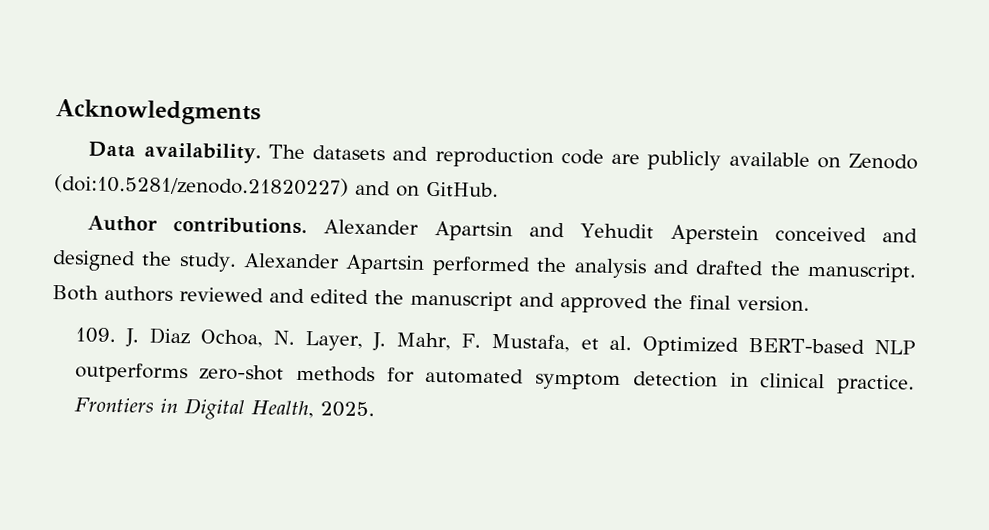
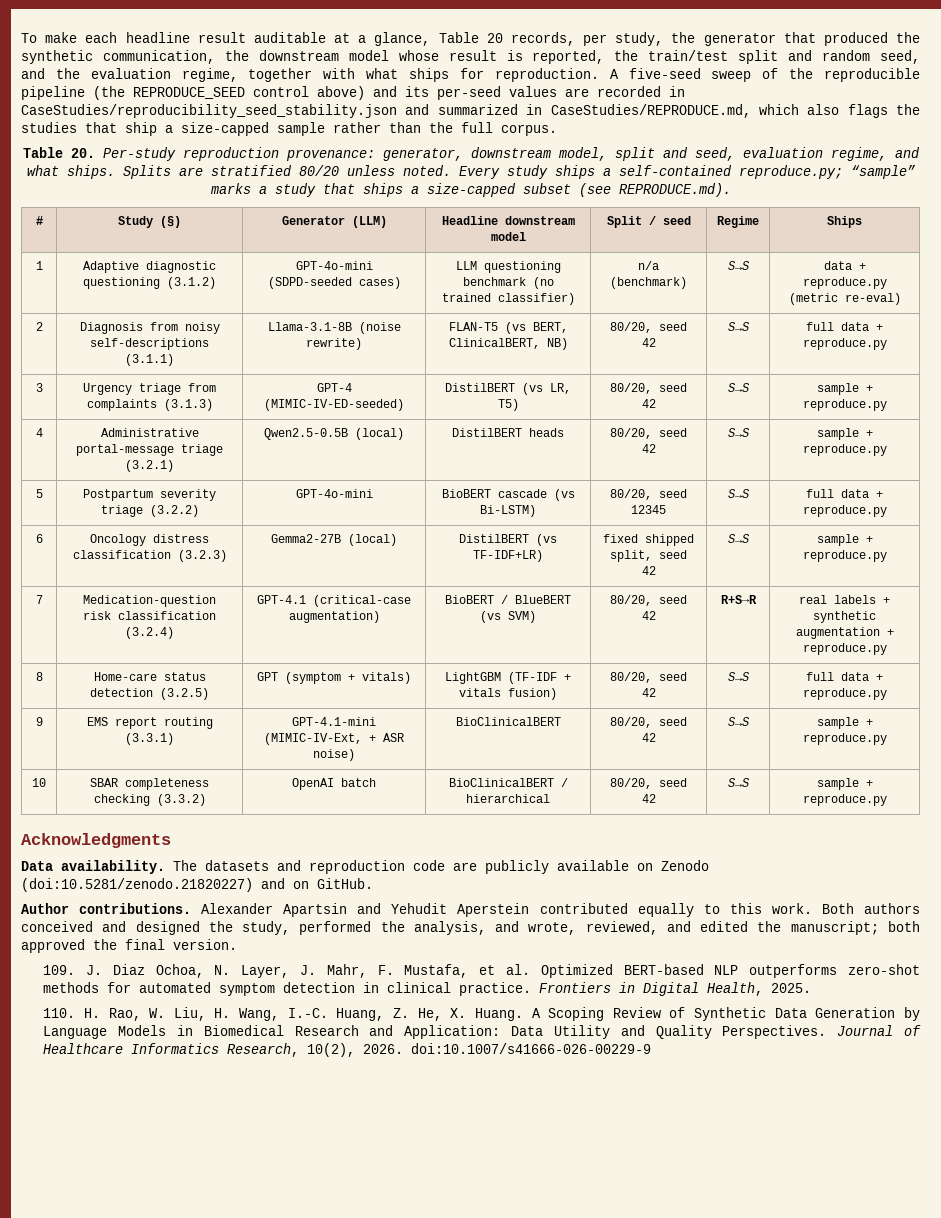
+ To make each headline result auditable at a glance, Table 20 records, per study, the generator that produced the synthetic communication, the downstream model whose result is reported, the train/test split and random seed, and the evaluation regime, together with what ships for reproduction. A five-seed sweep of the reproducible pipeline (the REPRODUCE_SEED control above) and its per-seed values are recorded in CaseStudies/reproducibility_seed_stability.json and summarized in CaseStudies/REPRODUCE.md, which also flags the studies that ship a size-capped sample rather than the full corpus.
+ Table 20. Per-study reproduction provenance: generator, downstream model, split and seed, evaluation regime, and what ships. Splits are stratified 80/20 unless noted. Every study ships a self-contained reproduce.py; “sample” marks a study that ships a size-capped subset (see REPRODUCE.md).
+ # | Study (§) | Generator (LLM) | Headline downstream model | Split / seed | Regime | Ships
+ 1 | Adaptive diagnostic questioning (3.1.2) | GPT-4o-mini (SDPD-seeded cases) | LLM questioning benchmark (no trained classifier) | n/a (benchmark) | S→S | data + reproduce.py (metric re-eval)
+ 2 | Diagnosis from noisy self-descriptions (3.1.1) | Llama-3.1-8B (noise rewrite) | FLAN-T5 (vs BERT, ClinicalBERT, NB) | 80/20, seed 42 | S→S | full data + reproduce.py
+ 3 | Urgency triage from complaints (3.1.3) | GPT-4 (MIMIC-IV-ED-seeded) | DistilBERT (vs LR, T5) | 80/20, seed 42 | S→S | sample + reproduce.py
+ 4 | Administrative portal-message triage (3.2.1) | Qwen2.5-0.5B (local) | DistilBERT heads | 80/20, seed 42 | S→S | sample + reproduce.py
+ 5 | Postpartum severity triage (3.2.2) | GPT-4o-mini | BioBERT cascade (vs Bi-LSTM) | 80/20, seed 12345 | S→S | full data + reproduce.py
+ 6 | Oncology distress classification (3.2.3) | Gemma2-27B (local) | DistilBERT (vs TF-IDF+LR) | fixed shipped split, seed 42 | S→S | sample + reproduce.py
+ 7 | Medication-question risk classification (3.2.4) | GPT-4.1 (critical-case augmentation) | BioBERT / BlueBERT (vs SVM) | 80/20, seed 42 | R+S→R | real labels + synthetic augmentation + reproduce.py
+ 8 | Home-care status detection (3.2.5) | GPT (symptom + vitals) | LightGBM (TF-IDF + vitals fusion) | 80/20, seed 42 | S→S | full data + reproduce.py
+ 9 | EMS report routing (3.3.1) | GPT-4.1-mini (MIMIC-IV-Ext, + ASR noise) | BioClinicalBERT | 80/20, seed 42 | S→S | sample + reproduce.py
+ 10 | SBAR completeness checking (3.3.2) | OpenAI batch | BioClinicalBERT / hierarchical | 80/20, seed 42 | S→S | sample + reproduce.py
- Alexander Apartsin and Yehudit Aperstein conceived and designed the study. Alexander Apartsin performed the analysis and drafted the manuscript. Both authors reviewed and edited the manuscript and approved the final version.
+ Alexander Apartsin and Yehudit Aperstein contributed equally to this work. Both authors conceived and designed the study, performed the analysis, and wrote, reviewed, and edited the manuscript; both approved the final version.
+ 110. H. Rao, W. Liu, H. Wang, I.-C. Huang, Z. He, X. Huang. A Scoping Review of Synthetic Data Generation by Language Models in Biomedical Research and Application: Data Utility and Quality Perspectives. Journal of Healthcare Informatics Research, 10(2), 2026. doi:10.1007/s41666-026-00229-9

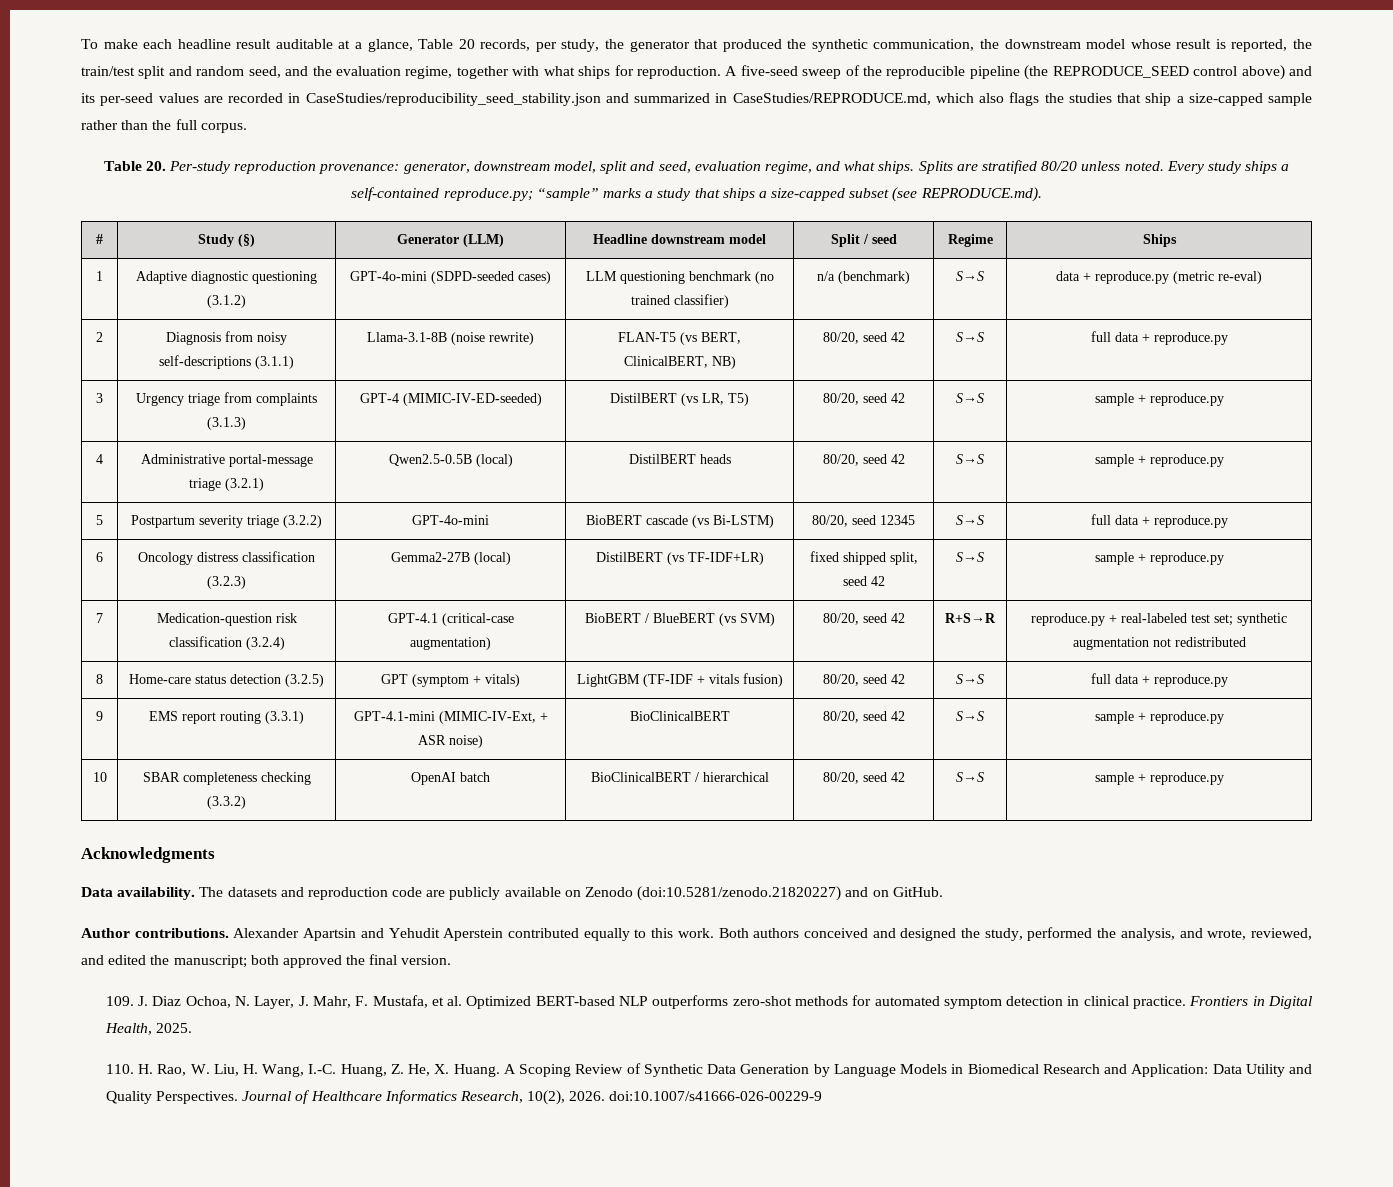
- 7 | Medication-question risk classification (3.2.4) | GPT-4.1 (critical-case augmentation) | BioBERT / BlueBERT (vs SVM) | 80/20, seed 42 | R+S→R | real labels + synthetic augmentation + reproduce.py
+ 7 | Medication-question risk classification (3.2.4) | GPT-4.1 (critical-case augmentation) | BioBERT / BlueBERT (vs SVM) | 80/20, seed 42 | R+S→R | reproduce.py + real-labeled test set; synthetic augmentation not redistributed

